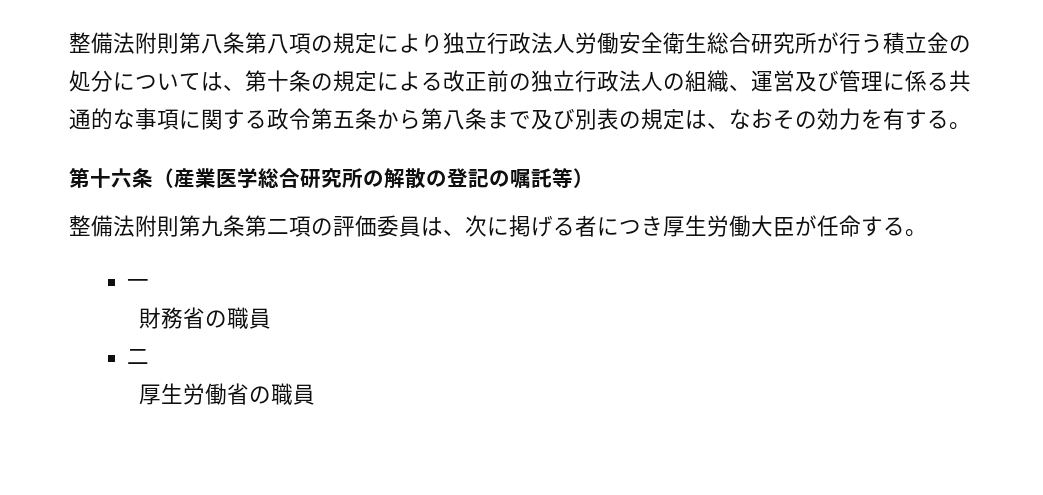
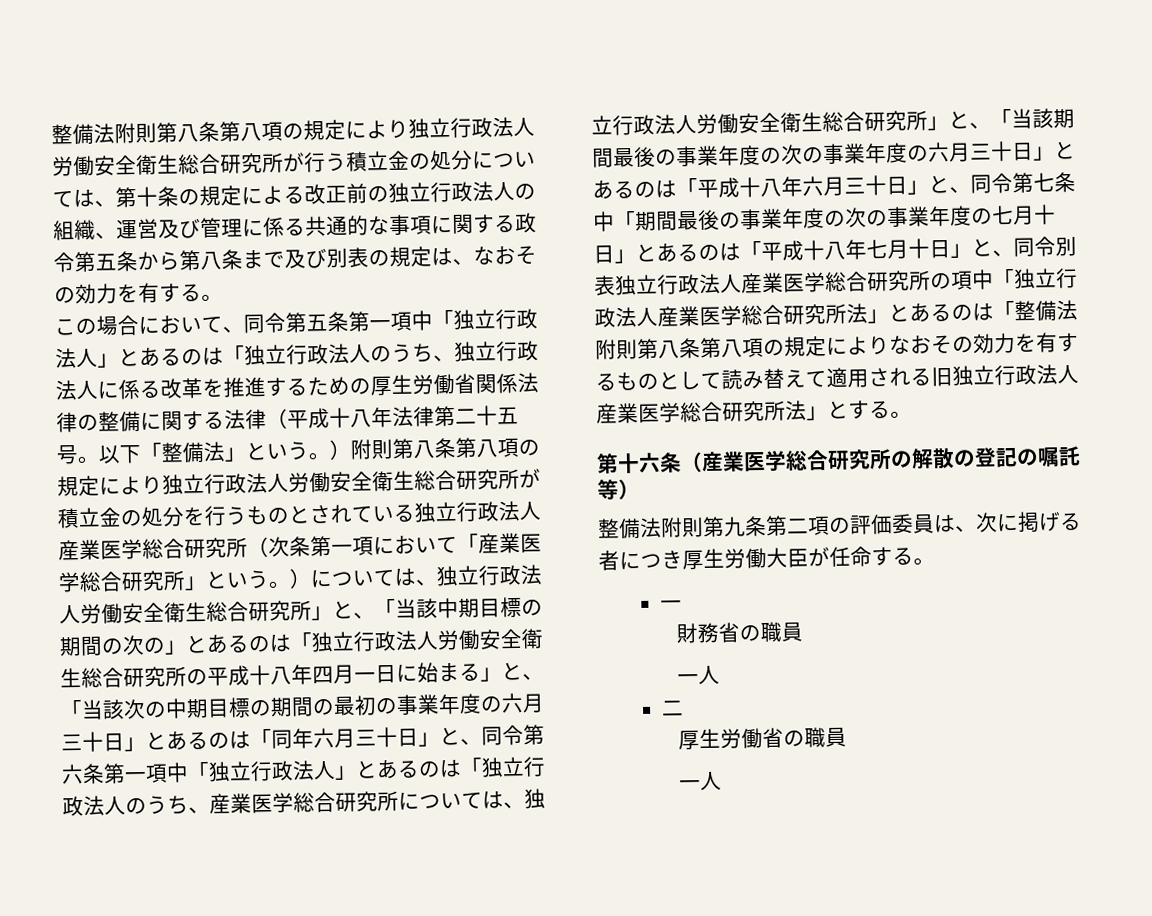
+ この場合において、同令第五条第一項中「独立行政法人」とあるのは「独立行政法人のうち、独立行政法人に係る改革を推進するための厚生労働省関係法律の整備に関する法律（平成十八年法律第二十五号。以下「整備法」という。）附則第八条第八項の規定により独立行政法人労働安全衛生総合研究所が積立金の処分を行うものとされている独立行政法人産業医学総合研究所（次条第一項において「産業医学総合研究所」という。）については、独立行政法人労働安全衛生総合研究所」と、「当該中期目標の期間の次の」とあるのは「独立行政法人労働安全衛生総合研究所の平成十八年四月一日に始まる」と、「当該次の中期目標の期間の最初の事業年度の六月三十日」とあるのは「同年六月三十日」と、同令第六条第一項中「独立行政法人」とあるのは「独立行政法人のうち、産業医学総合研究所については、独立行政法人労働安全衛生総合研究所」と、「当該期間最後の事業年度の次の事業年度の六月三十日」とあるのは「平成十八年六月三十日」と、同令第七条中「期間最後の事業年度の次の事業年度の七月十日」とあるのは「平成十八年七月十日」と、同令別表独立行政法人産業医学総合研究所の項中「独立行政法人産業医学総合研究所法」とあるのは「整備法附則第八条第八項の規定によりなおその効力を有するものとして読み替えて適用される旧独立行政法人産業医学総合研究所法」とする。
  財務省の職員
+ 一人
  厚生労働省の職員
+ 一人

